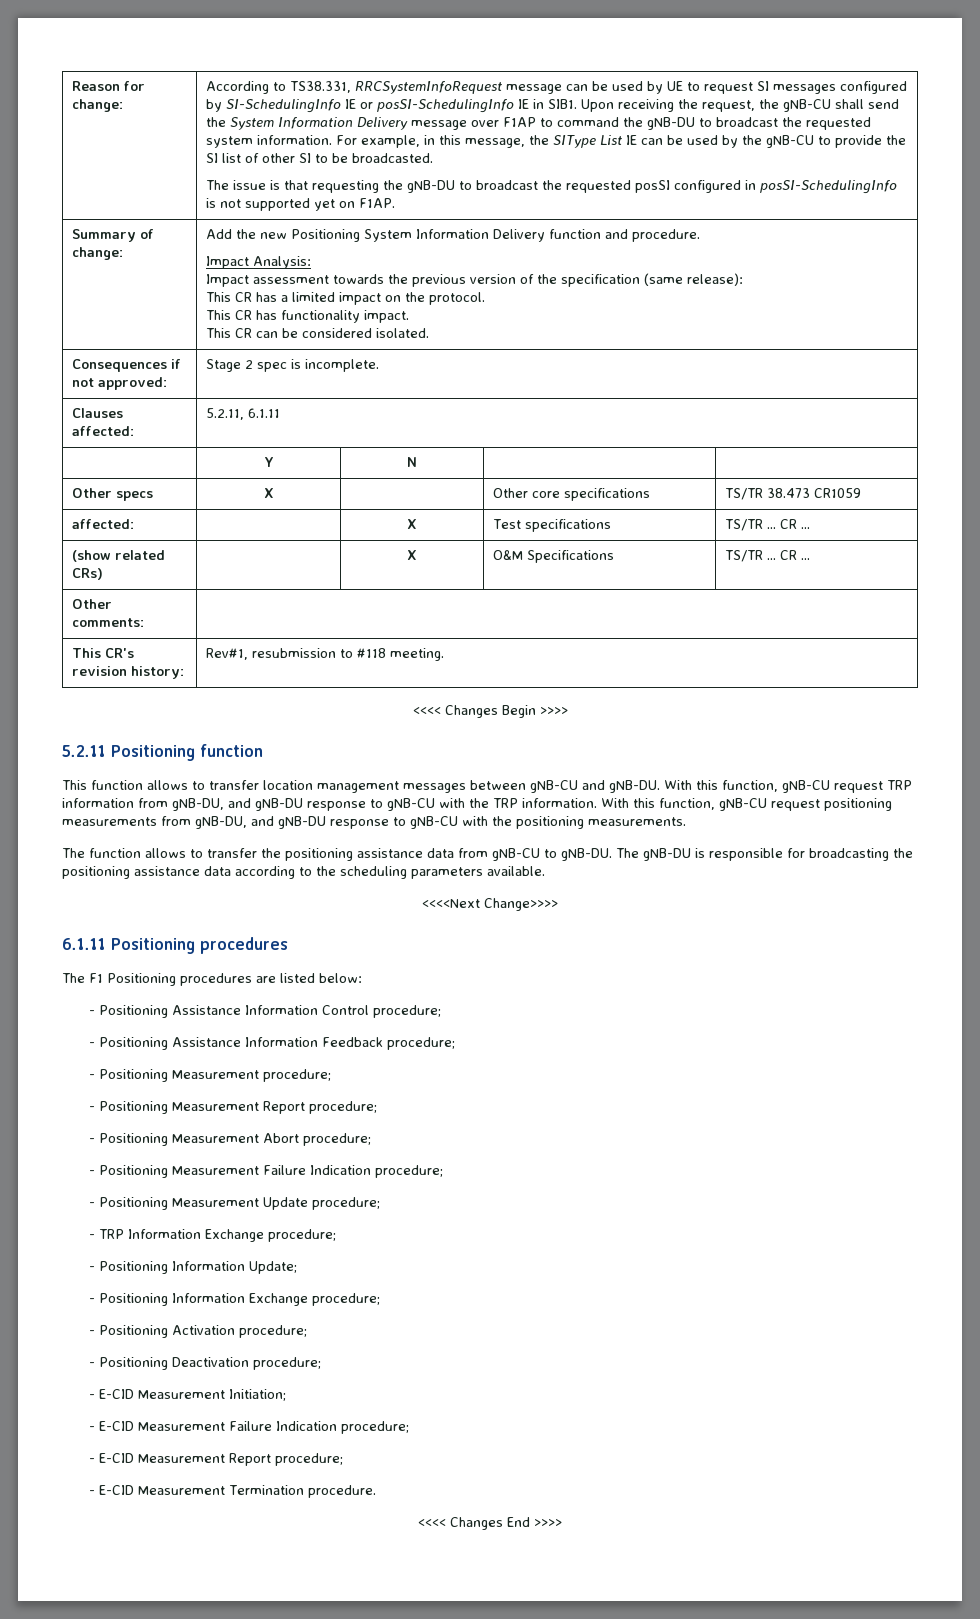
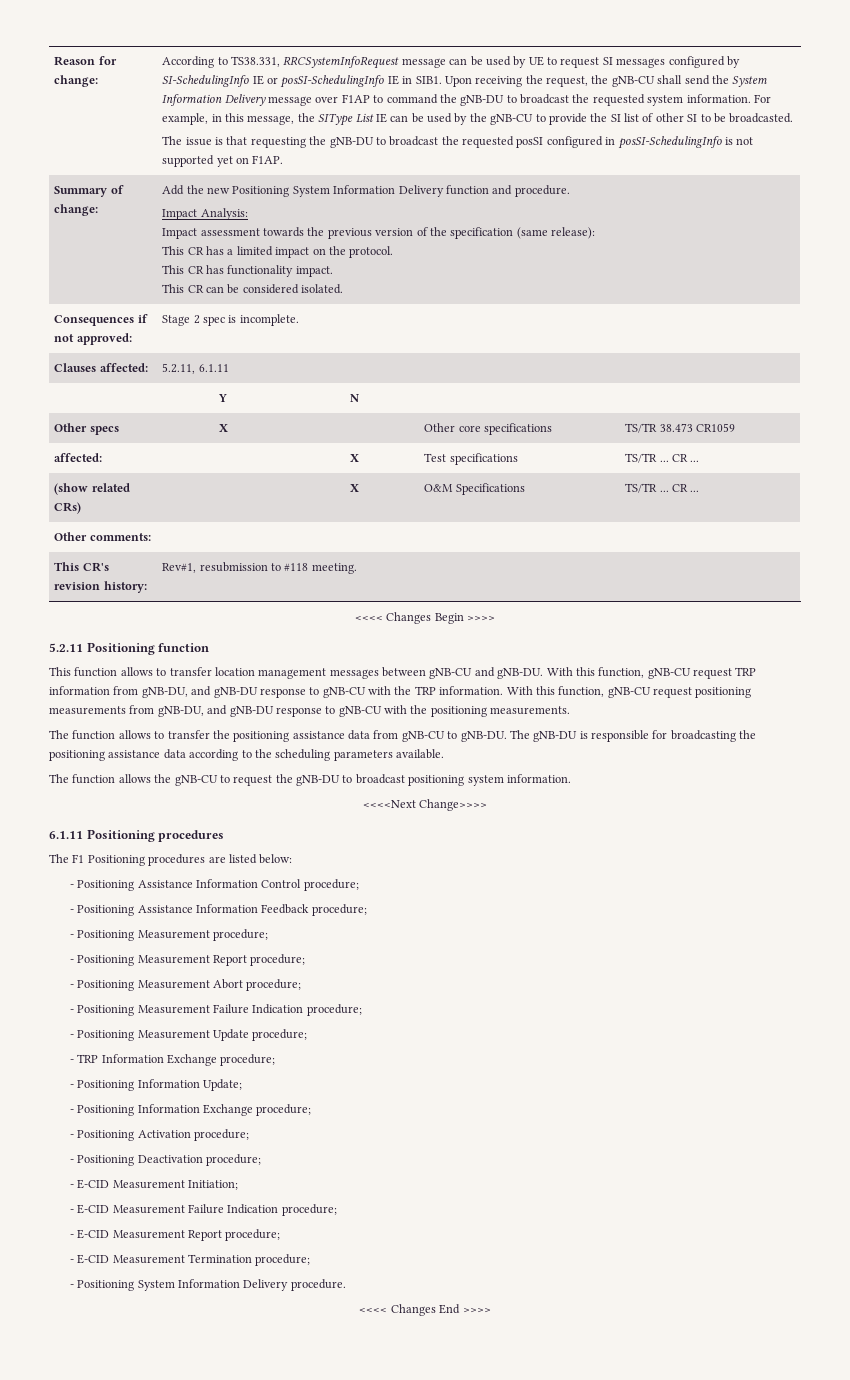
+ The function allows the gNB-CU to request the gNB-DU to broadcast positioning system information.
- - E-CID Measurement Termination procedure.
+ - E-CID Measurement Termination procedure;
+ - Positioning System Information Delivery procedure.

